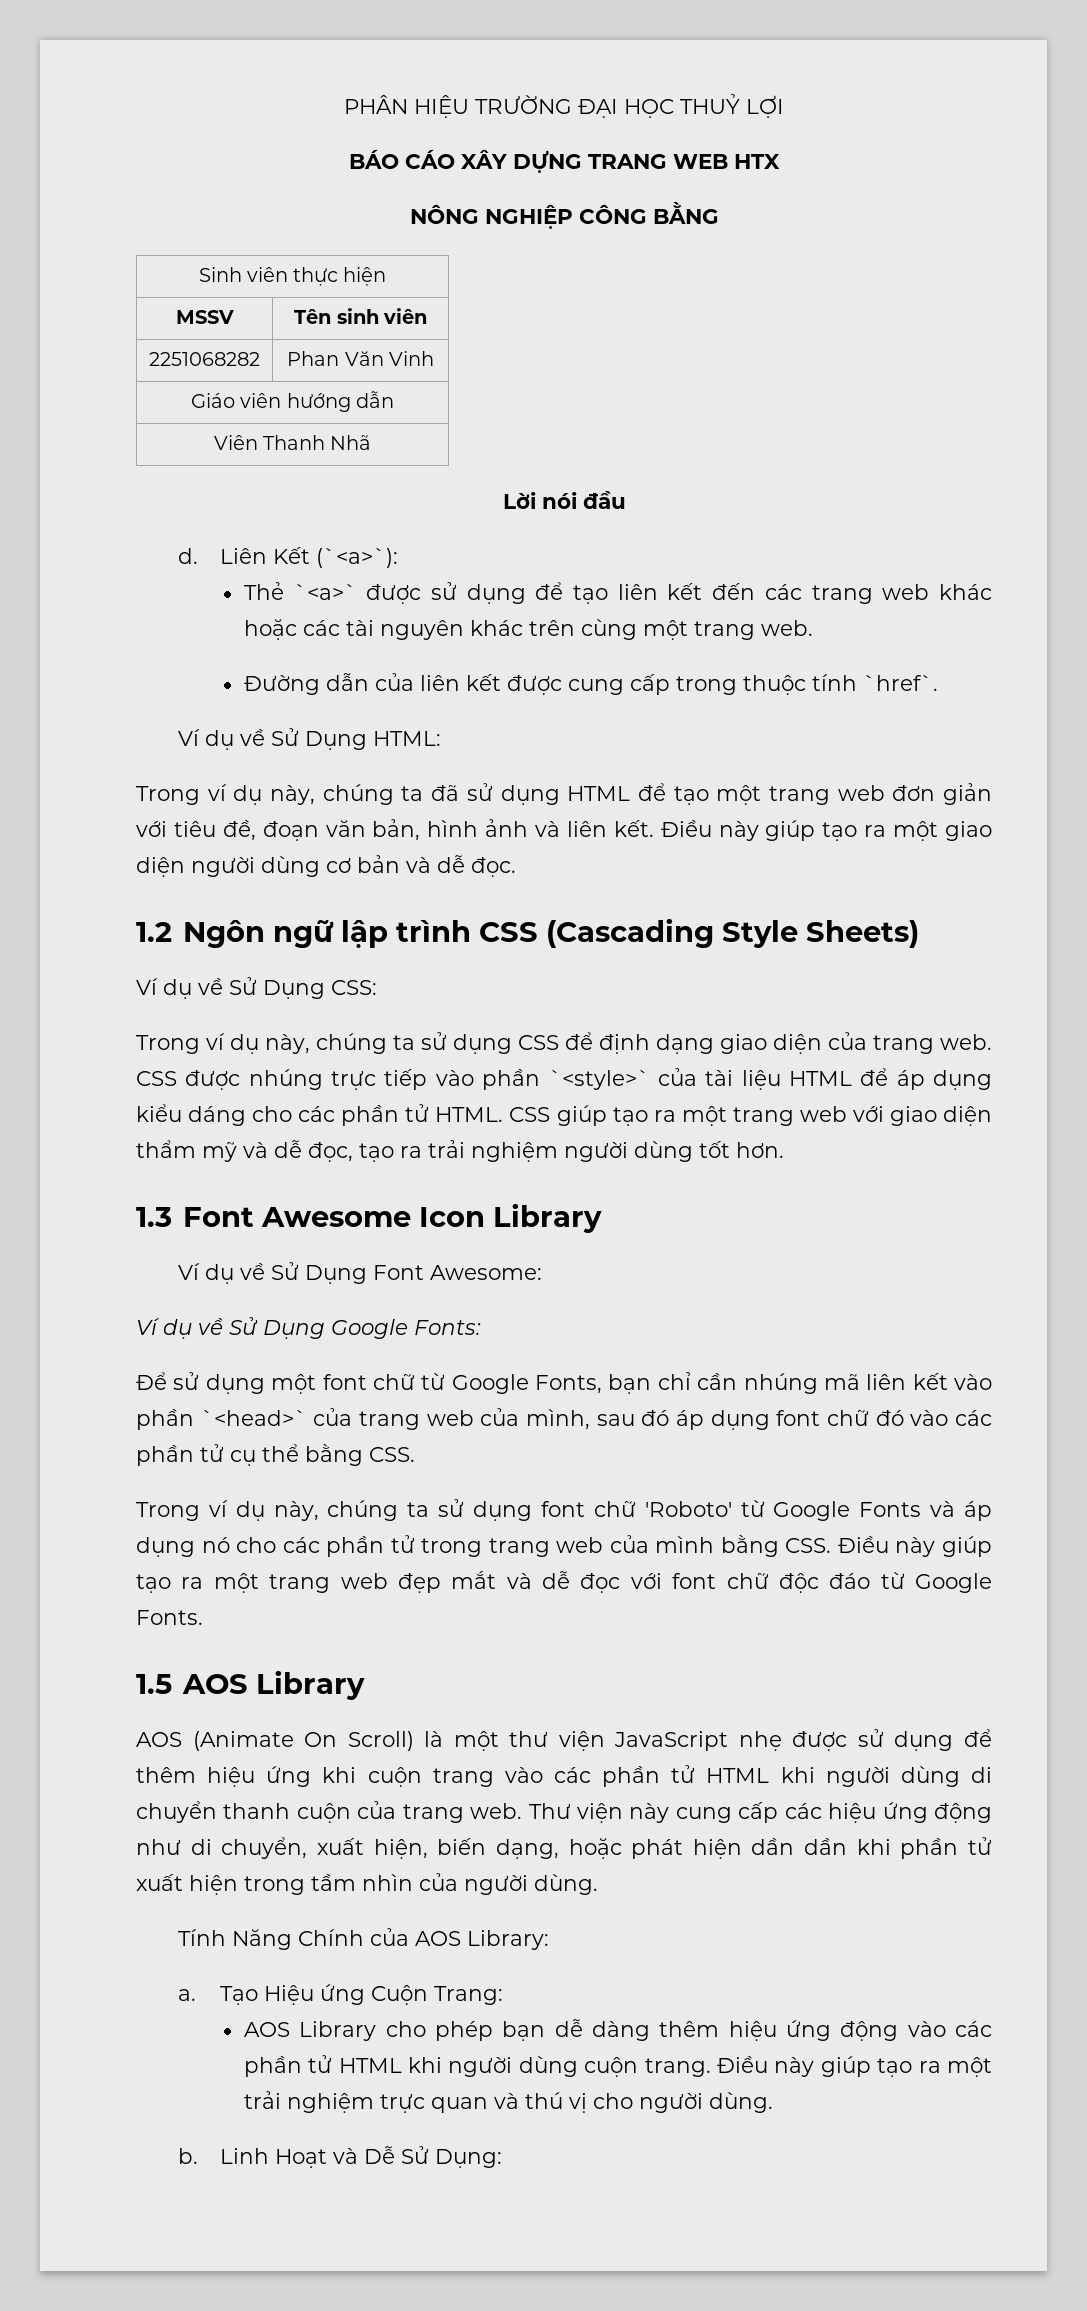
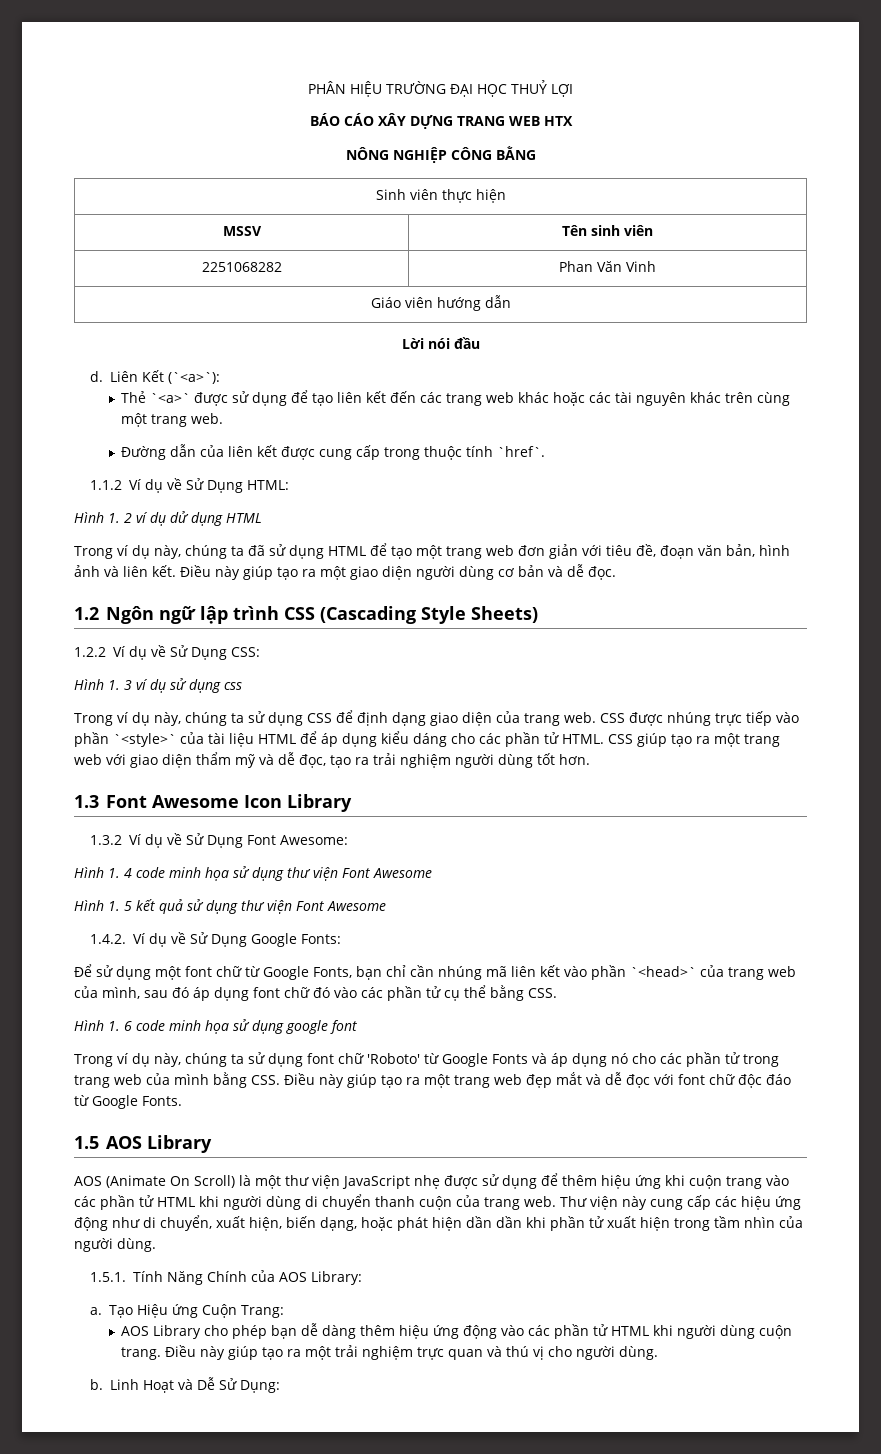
- Viên Thanh Nhã
- Ví dụ về Sử Dụng HTML:
+ 1.1.2 Ví dụ về Sử Dụng HTML:
+ Hình 1. 2 ví dụ dử dụng HTML
- Ví dụ về Sử Dụng CSS:
+ 1.2.2 Ví dụ về Sử Dụng CSS:
+ Hình 1. 3 ví dụ sử dụng css
- Ví dụ về Sử Dụng Font Awesome:
+ 1.3.2 Ví dụ về Sử Dụng Font Awesome:
- Ví dụ về Sử Dụng Google Fonts:
+ Hình 1. 4 code minh họa sử dụng thư viện Font Awesome
+ Hình 1. 5 kết quả sử dụng thư viện Font Awesome
+ 1.4.2. Ví dụ về Sử Dụng Google Fonts:
+ Hình 1. 6 code minh họa sử dụng google font
- Tính Năng Chính của AOS Library:
+ 1.5.1. Tính Năng Chính của AOS Library:

